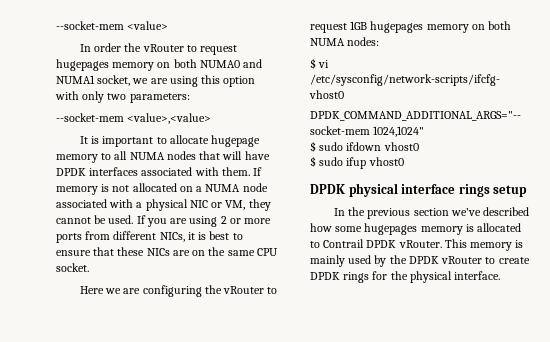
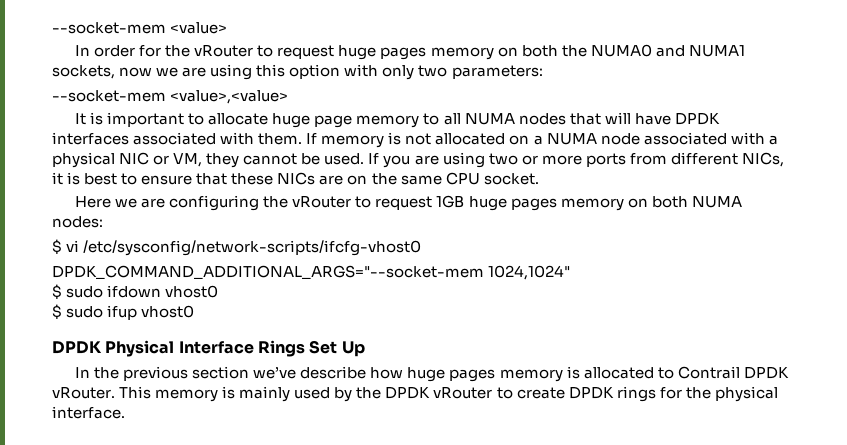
- In order the vRouter to request hugepages memory on both NUMA0 and NUMA1 socket, we are using this option with only two parameters:
+ In order for the vRouter to request huge pages memory on both the NUMA0 and NUMA1 sockets, now we are using this option with only two parameters:
- It is important to allocate hugepage memory to all NUMA nodes that will have DPDK interfaces associated with them.
+ It is important to allocate huge page memory to all NUMA nodes that will have DPDK interfaces associated with them.
- If you are using 2 or more ports from different NICs, it is best to ensure that these NICs are on the same CPU socket.
+ If you are using two or more ports from different NICs, it is best to ensure that these NICs are on the same CPU socket.
- Here we are configuring the vRouter to request 1GB hugepages memory on both NUMA nodes:
+ Here we are configuring the vRouter to request 1GB huge pages memory on both NUMA nodes:
- DPDK physical interface rings setup
+ DPDK Physical Interface Rings Set Up
- In the previous section we’ve described how some hugepages memory is allocated to Contrail DPDK vRouter.
+ In the previous section we’ve describe how huge pages memory is allocated to Contrail DPDK vRouter.

